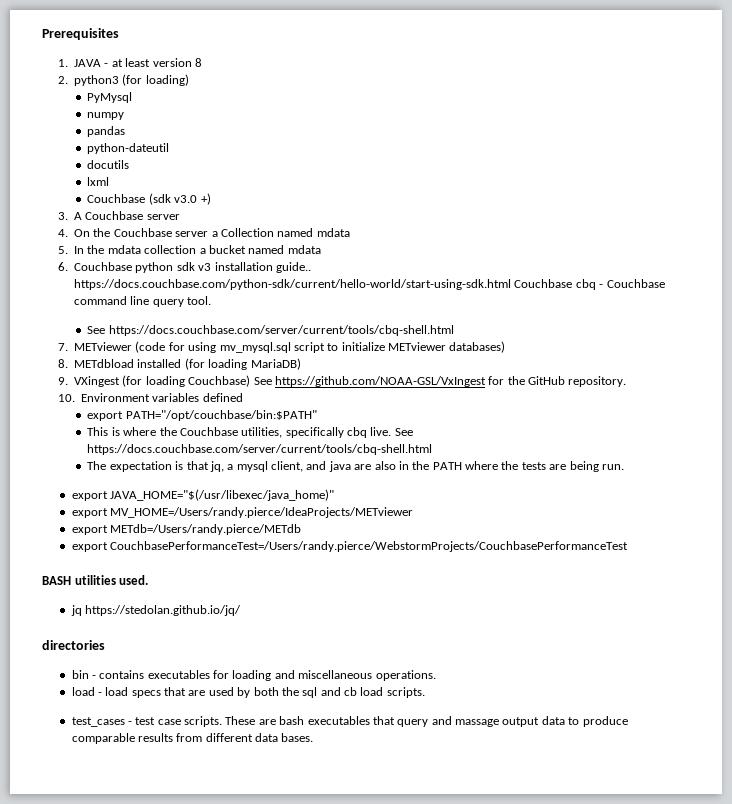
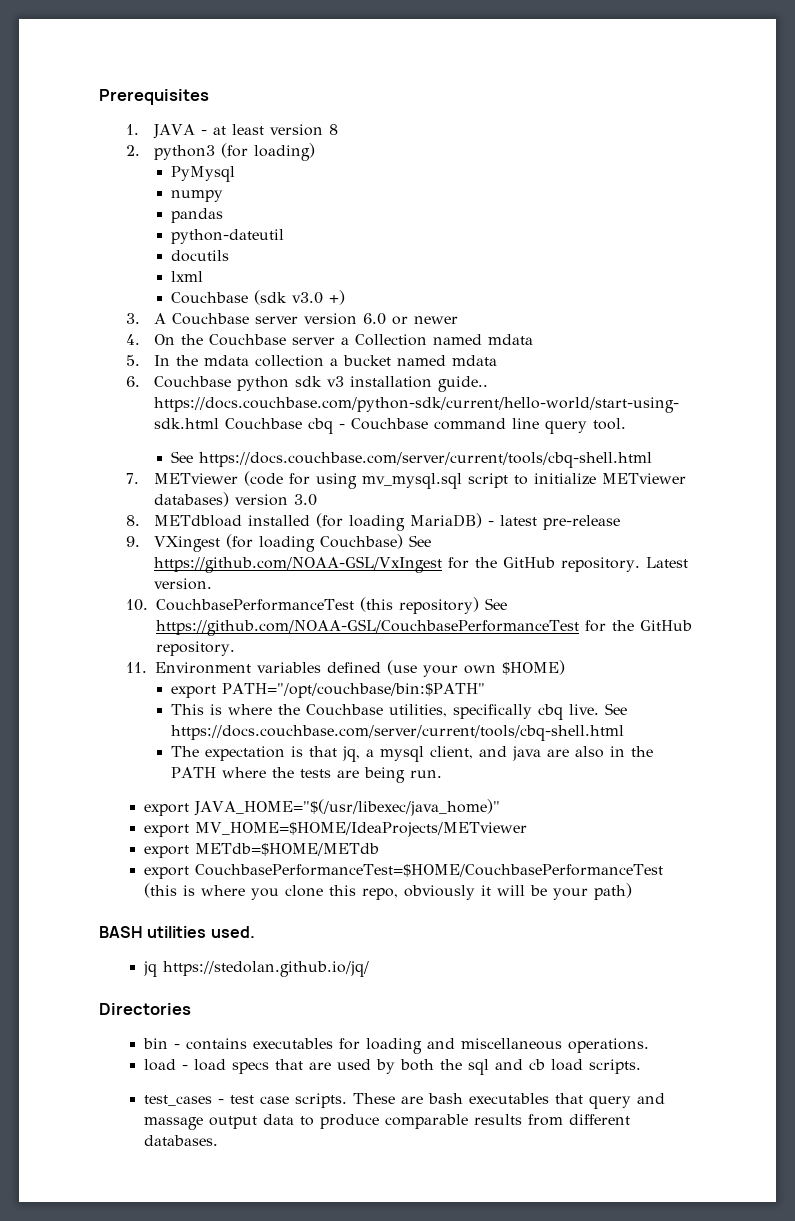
- 3. A Couchbase server
+ 3. A Couchbase server version 6.0 or newer
- 7. METviewer (code for using mv_mysql.sql script to initialize METviewer databases)
+ 7. METviewer (code for using mv_mysql.sql script to initialize METviewer databases) version 3.0
- 8. METdbload installed (for loading MariaDB)
+ 8. METdbload installed (for loading MariaDB) - latest pre-release
- 9. VXingest (for loading Couchbase) See https://github.com/NOAA-GSL/VxIngest for the GitHub repository.
- 10. Environment variables defined
+ 9. VXingest (for loading Couchbase) See https://github.com/NOAA-GSL/VxIngest for the GitHub repository. Latest version.
+ 10. CouchbasePerformanceTest (this repository) See https://github.com/NOAA-GSL/CouchbasePerformanceTest for the GitHub repository.
+ 11. Environment variables defined (use your own $HOME)
- export MV_HOME=/Users/randy.pierce/IdeaProjects/METviewer
- export METdb=/Users/randy.pierce/METdb
- export CouchbasePerformanceTest=/Users/randy.pierce/WebstormProjects/CouchbasePerformanceTest
+ export MV_HOME=$HOME/IdeaProjects/METviewer
+ export METdb=$HOME/METdb
+ export CouchbasePerformanceTest=$HOME/CouchbasePerformanceTest (this is where you clone this repo, obviously it will be your path)
- directories
+ Directories
- These are bash executables that query and massage output data to produce comparable results from different data bases.
+ These are bash executables that query and massage output data to produce comparable results from different databases.

